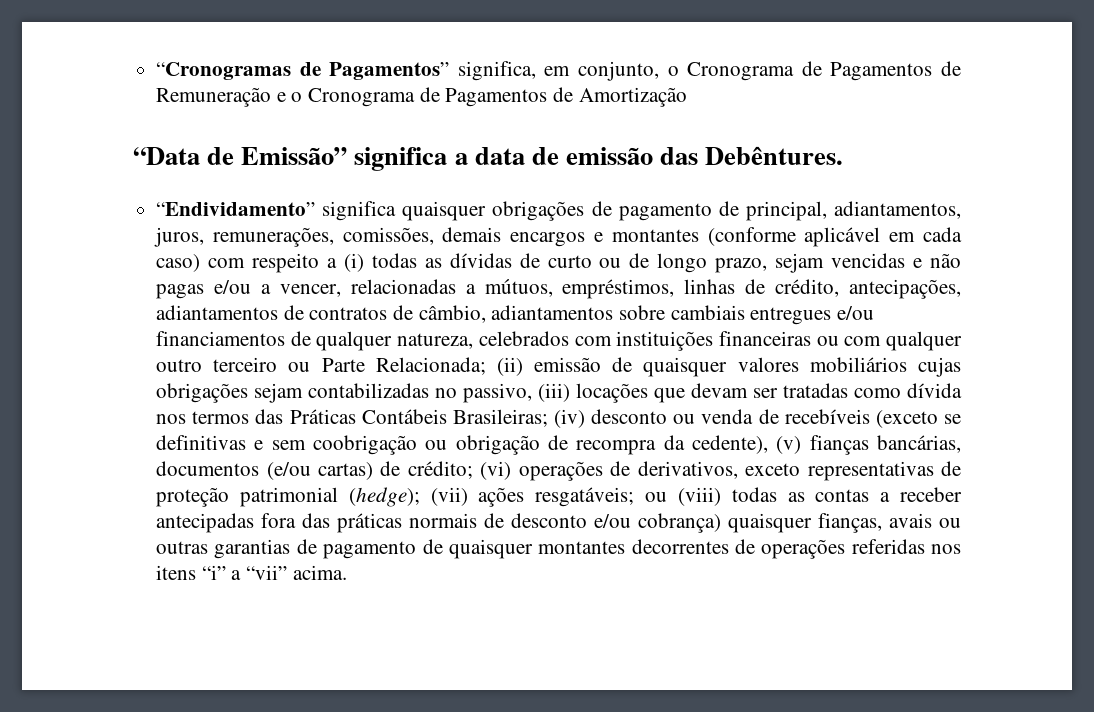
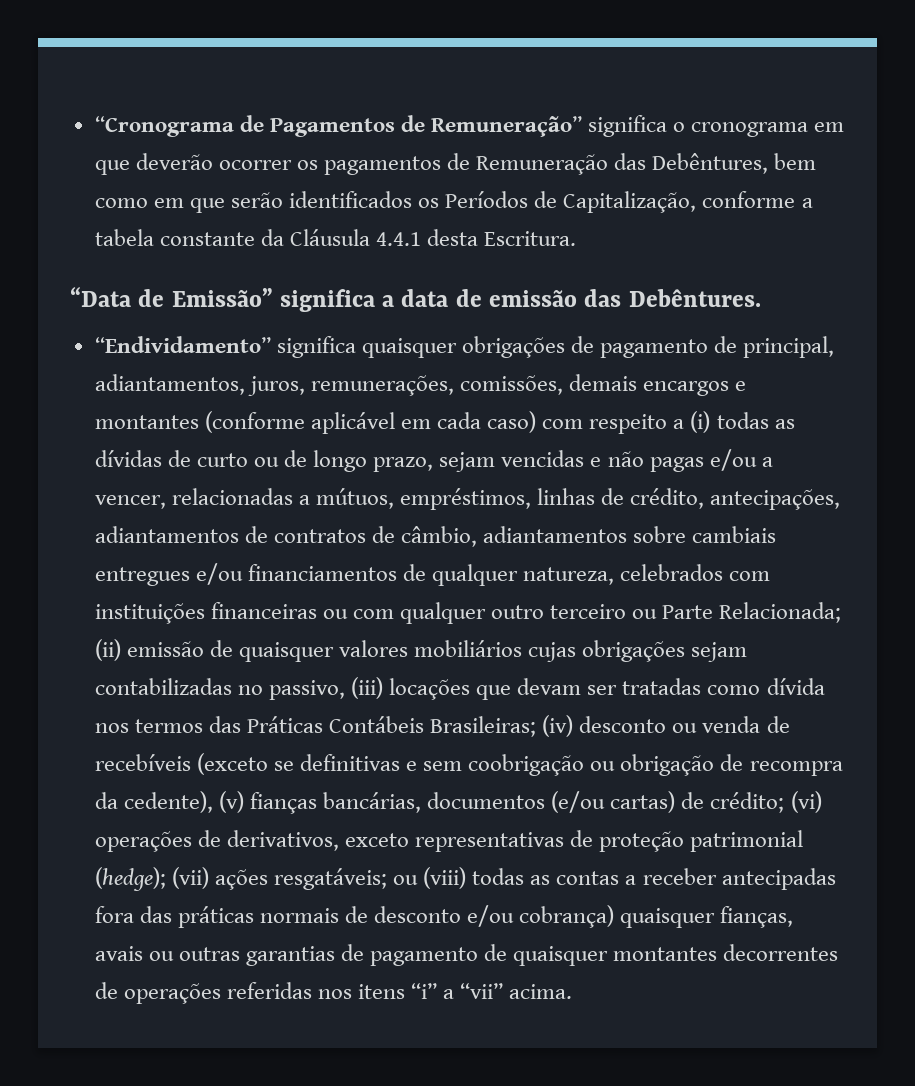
- “Cronogramas de Pagamentos” significa, em conjunto, o Cronograma de Pagamentos de Remuneração e o Cronograma de Pagamentos de Amortização
+ “Cronograma de Pagamentos de Remuneração” significa o cronograma em que deverão ocorrer os pagamentos de Remuneração das Debêntures, bem como em que serão identificados os Períodos de Capitalização, conforme a tabela constante da Cláusula 4.4.1 desta Escritura.

